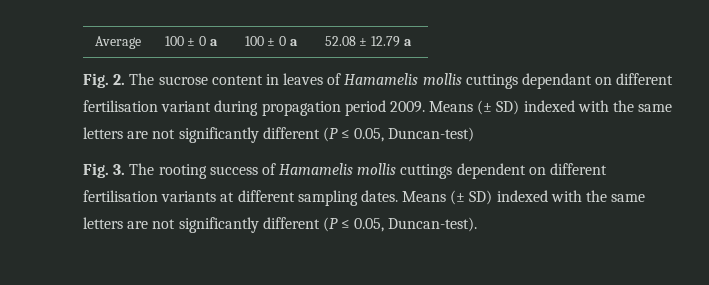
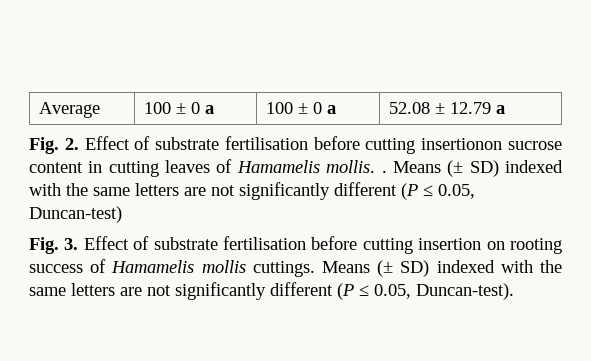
- Fig. 2. The sucrose content in leaves of Hamamelis mollis cuttings dependant on different fertilisation variant during propagation period 2009.
+ Fig. 2. Effect of substrate fertilisation before cutting insertionon sucrose content in cutting leaves of Hamamelis mollis. .
- Fig. 3. The rooting success of Hamamelis mollis cuttings dependent on different fertilisation variants at different sampling dates.
+ Fig. 3. Effect of substrate fertilisation before cutting insertion on rooting success of Hamamelis mollis cuttings.

